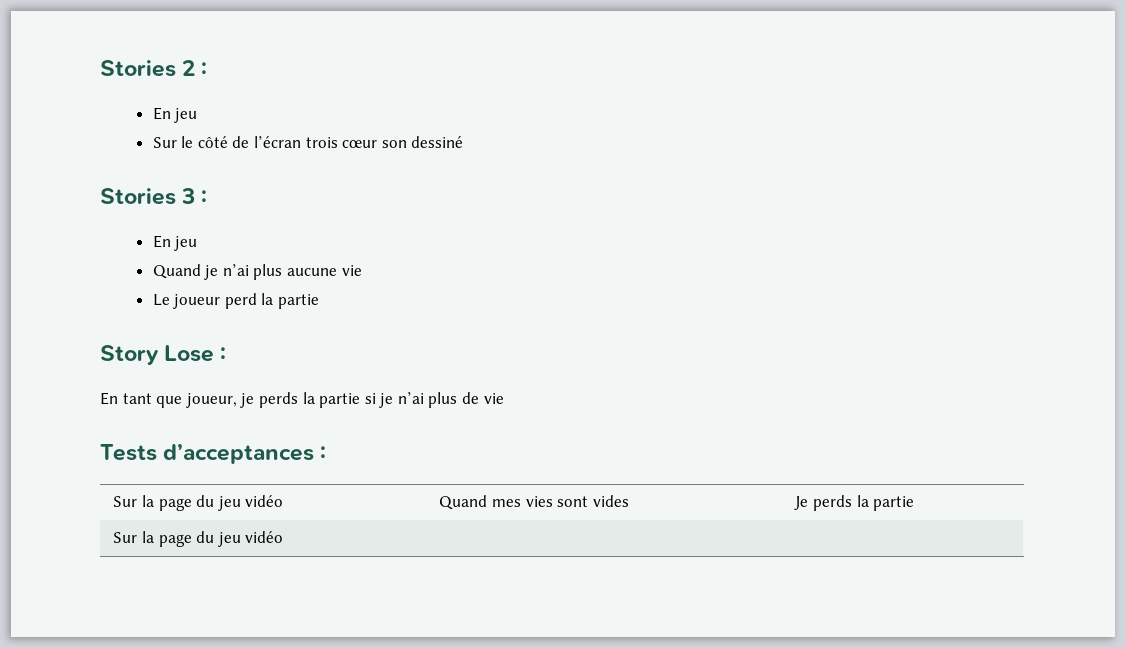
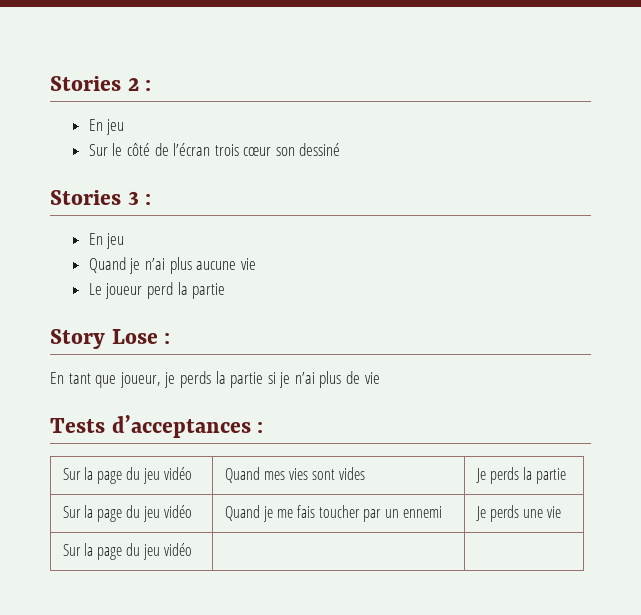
+ Sur la page du jeu vidéo | Quand je me fais toucher par un ennemi | Je perds une vie

